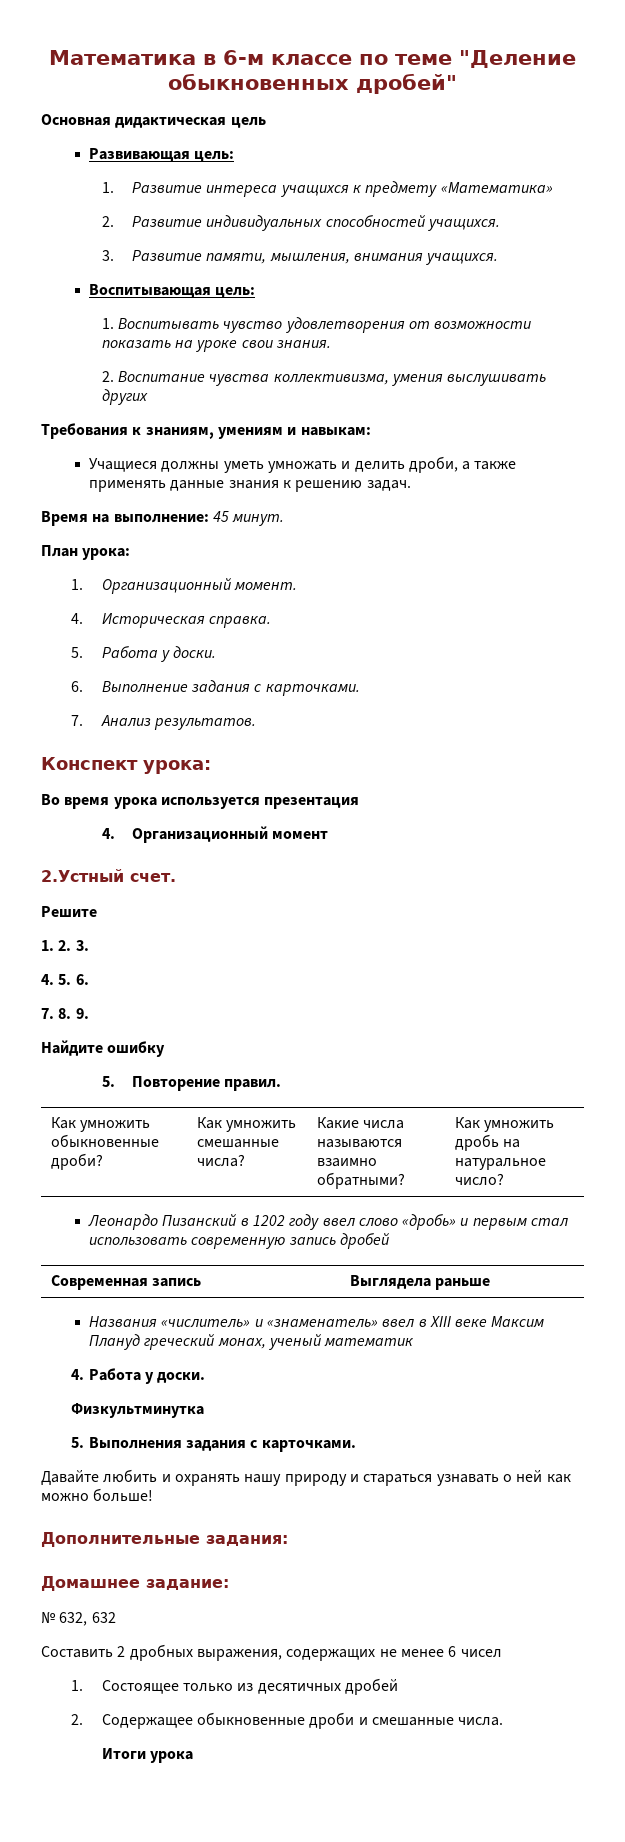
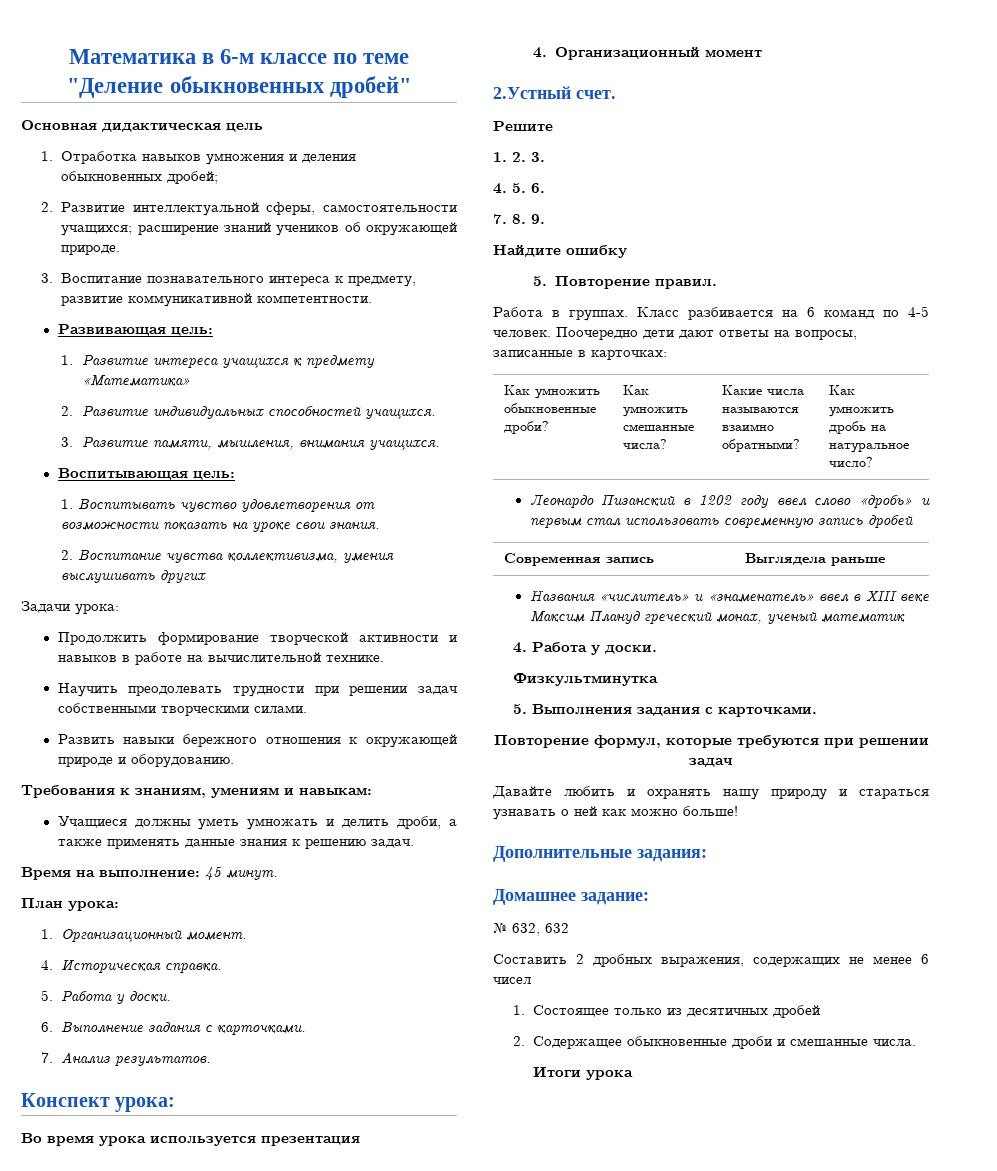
+ 1. Отработка навыков умножения и деления обыкновенных дробей;
+ 2. Развитие интеллектуальной сферы, самостоятельности учащихся; расширение знаний учеников об окружающей природе.
+ 3. Воспитание познавательного интереса к предмету, развитие коммуникативной компетентности.
+ Задачи урока:
+ Продолжить формирование творческой активности и навыков в работе на вычислительной технике.
+ Научить преодолевать трудности при решении задач собственными творческими силами.
+ Развить навыки бережного отношения к окружающей природе и оборудованию.
+ Работа в группах. Класс разбивается на 6 команд по 4-5 человек. Поочередно дети дают ответы на вопросы, записанные в карточках:
+ Повторение формул, которые требуются при решении задач

